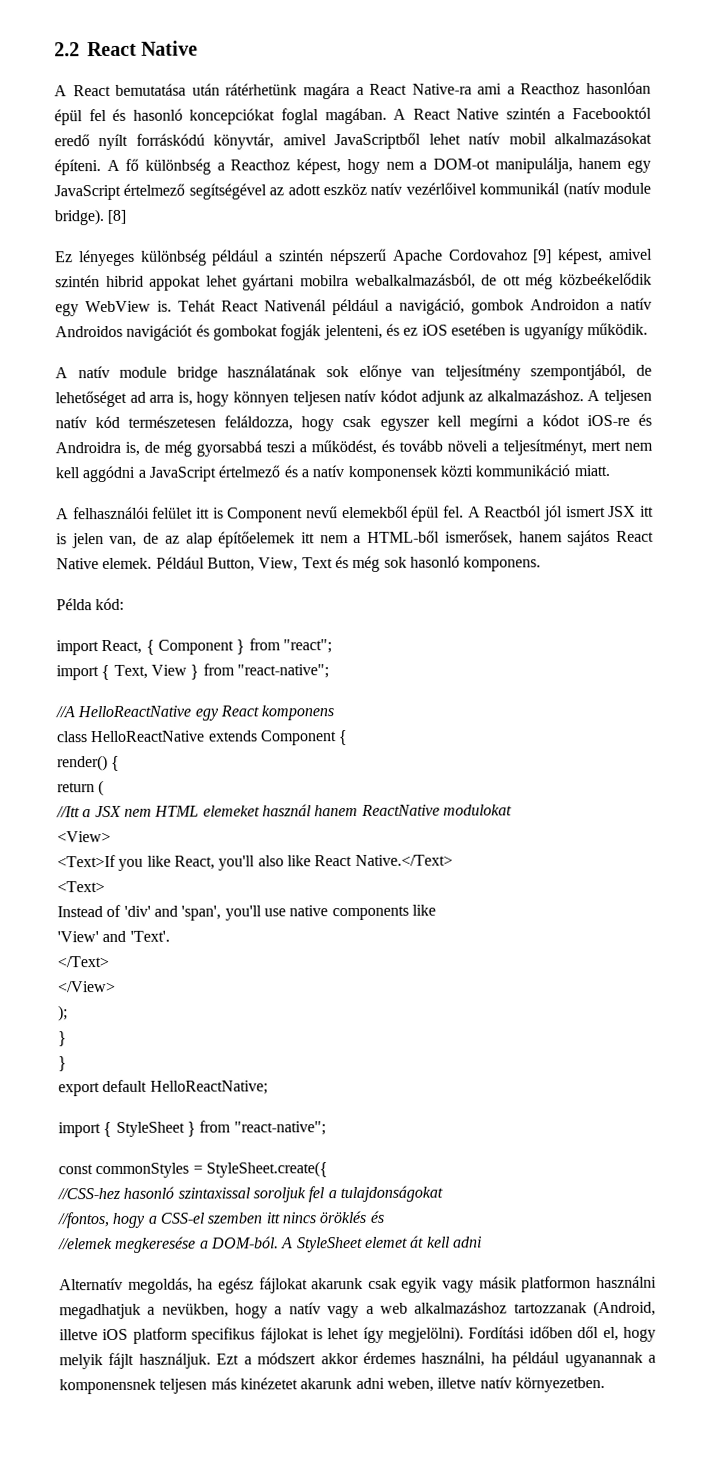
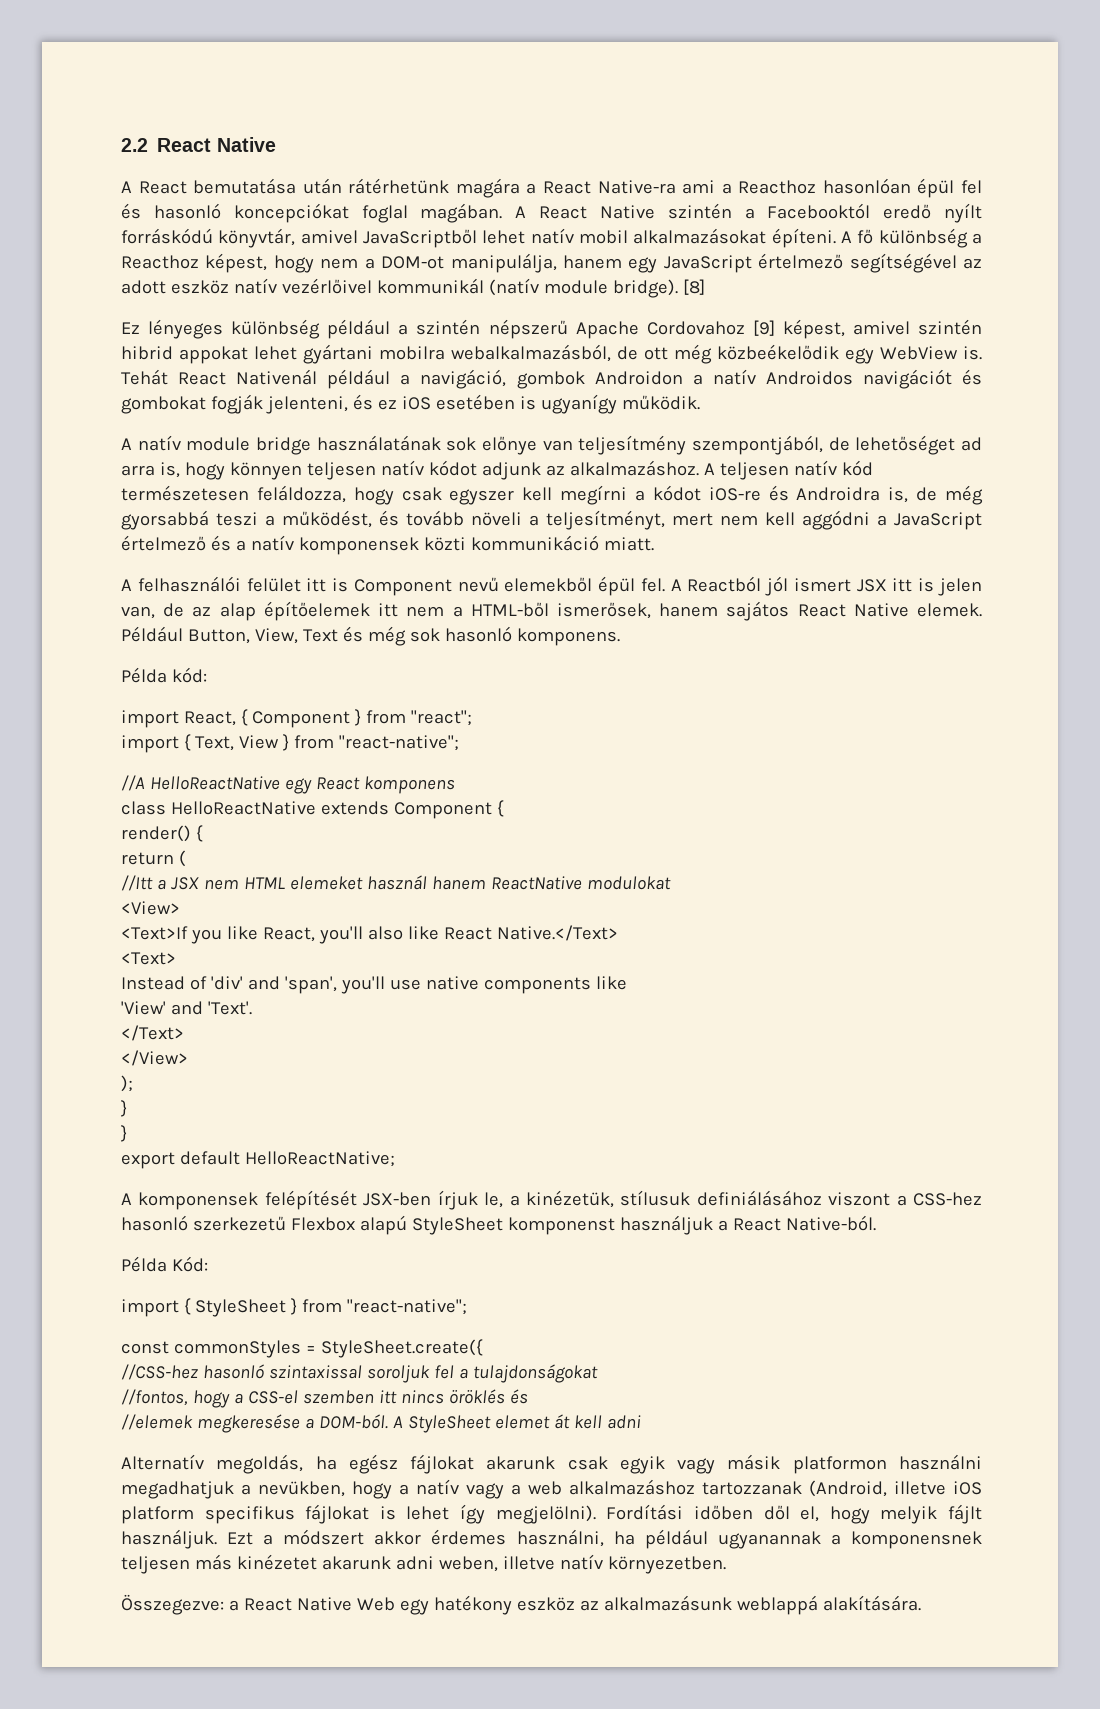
+ A komponensek felépítését JSX-ben írjuk le, a kinézetük, stílusuk definiálásához viszont a CSS-hez hasonló szerkezetű Flexbox alapú StyleSheet komponenst használjuk a React Native-ból.
+ Példa Kód:
+ Összegezve: a React Native Web egy hatékony eszköz az alkalmazásunk weblappá alakítására.

